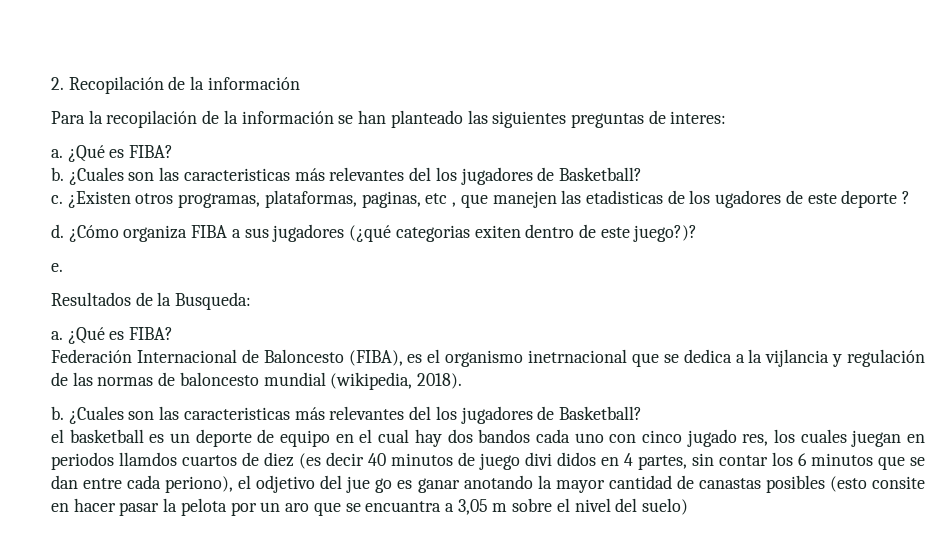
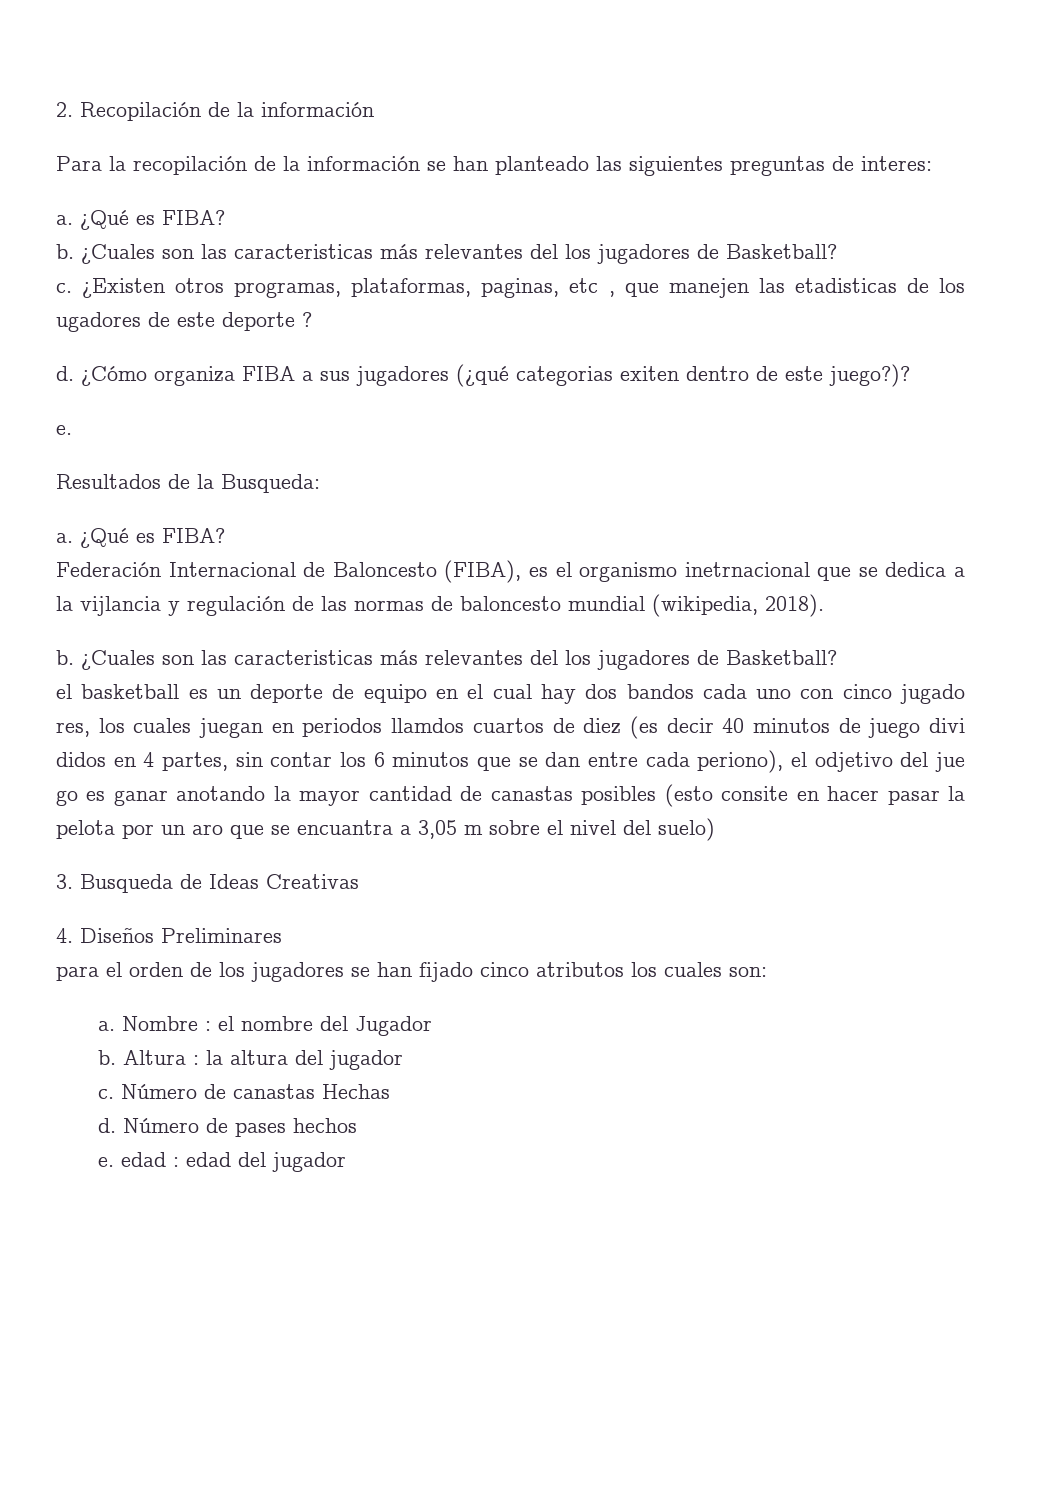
+ 3. Busqueda de Ideas Creativas
+ 4. Diseños Preliminares
+ para el orden de los jugadores se han fijado cinco atributos los cuales son:
+ a. Nombre : el nombre del Jugador
+ b. Altura : la altura del jugador
+ c. Número de canastas Hechas
+ d. Número de pases hechos
+ e. edad : edad del jugador

